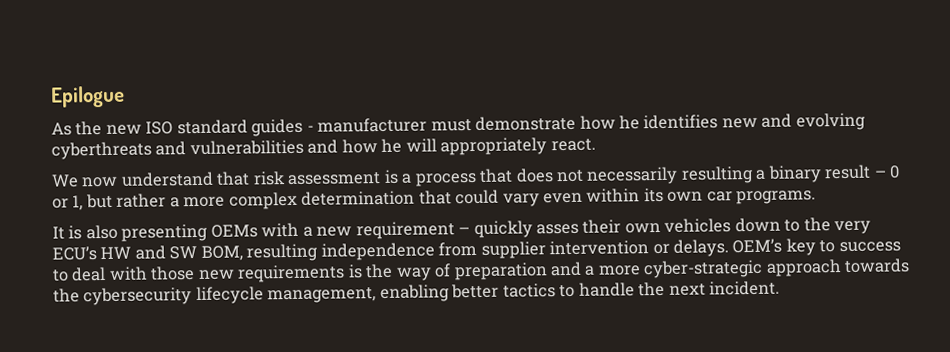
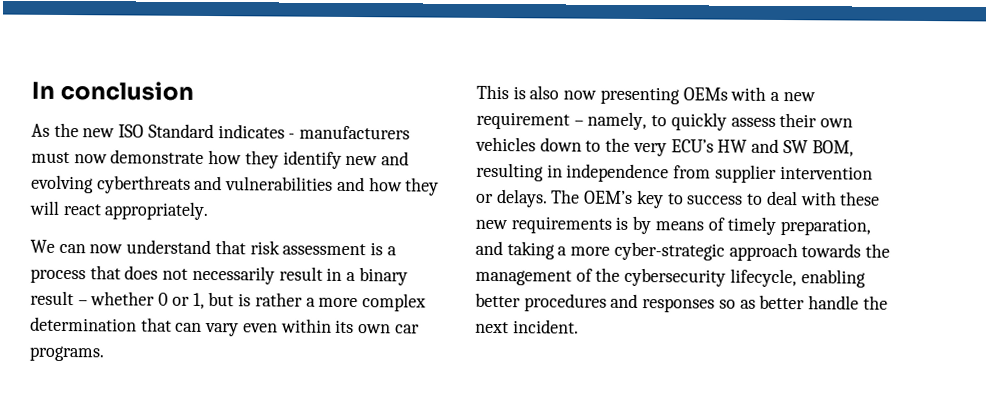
- Epilogue
+ In conclusion
- As the new ISO standard guides - manufacturer must demonstrate how he identifies new and evolving cyberthreats and vulnerabilities and how he will appropriately react.
+ As the new ISO Standard indicates - manufacturers must now demonstrate how they identify new and evolving cyberthreats and vulnerabilities and how they will react appropriately.
- We now understand that risk assessment is a process that does not necessarily resulting a binary result – 0 or 1, but rather a more complex determination that could vary even within its own car programs.
+ We can now understand that risk assessment is a process that does not necessarily result in a binary result – whether 0 or 1, but is rather a more complex determination that can vary even within its own car programs.
- It is also presenting OEMs with a new requirement – quickly asses their own vehicles down to the very ECU’s HW and SW BOM, resulting independence from supplier intervention or delays.
+ This is also now presenting OEMs with a new requirement – namely, to quickly assess their own vehicles down to the very ECU’s HW and SW BOM, resulting in independence from supplier intervention or delays.
- OEM’s key to success to deal with those new requirements is the way of preparation and a more cyber-strategic approach towards the cybersecurity lifecycle management, enabling better tactics to handle the next incident.
+ The OEM’s key to success to deal with these new requirements is by means of timely preparation, and taking a more cyber-strategic approach towards the management of the cybersecurity lifecycle, enabling better procedures and responses so as better handle the next incident.

